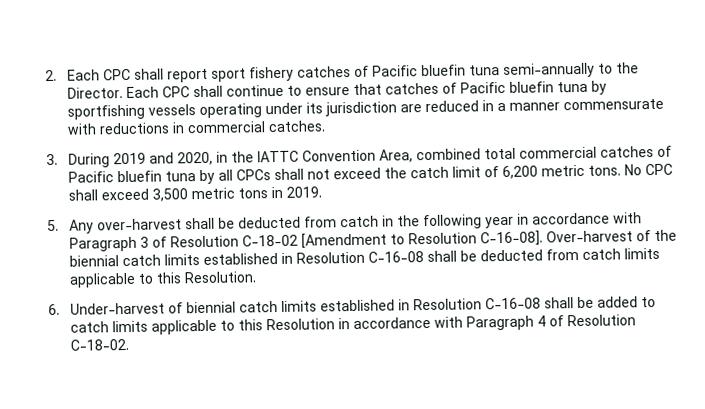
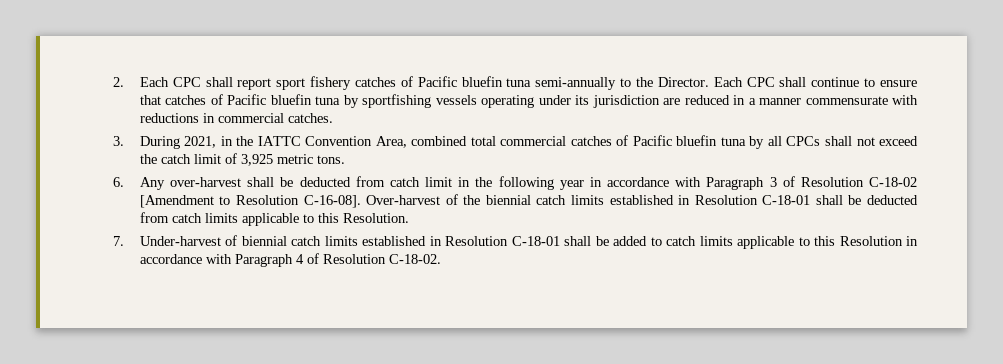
- 3. During 2019 and 2020, in the IATTC Convention Area, combined total commercial catches of Pacific bluefin tuna by all CPCs shall not exceed the catch limit of 6,200 metric tons. No CPC shall exceed 3,500 metric tons in 2019.
- 5. Any over-harvest shall be deducted from catch in the following year in accordance with Paragraph 3 of Resolution C-18-02 [Amendment to Resolution C-16-08].
+ 3. During 2021, in the IATTC Convention Area, combined total commercial catches of Pacific bluefin tuna by all CPCs shall not exceed the catch limit of 3,925 metric tons.
+ 6. Any over-harvest shall be deducted from catch limit in the following year in accordance with Paragraph 3 of Resolution C-18-02 [Amendment to Resolution C-16-08].
- Over-harvest of the biennial catch limits established in Resolution C-16-08 shall be deducted from catch limits applicable to this Resolution.
+ Over-harvest of the biennial catch limits established in Resolution C-18-01 shall be deducted from catch limits applicable to this Resolution.
- 6. Under-harvest of biennial catch limits established in Resolution C-16-08 shall be added to catch limits applicable to this Resolution in accordance with Paragraph 4 of Resolution C-18-02.
+ 7. Under-harvest of biennial catch limits established in Resolution C-18-01 shall be added to catch limits applicable to this Resolution in accordance with Paragraph 4 of Resolution C-18-02.

